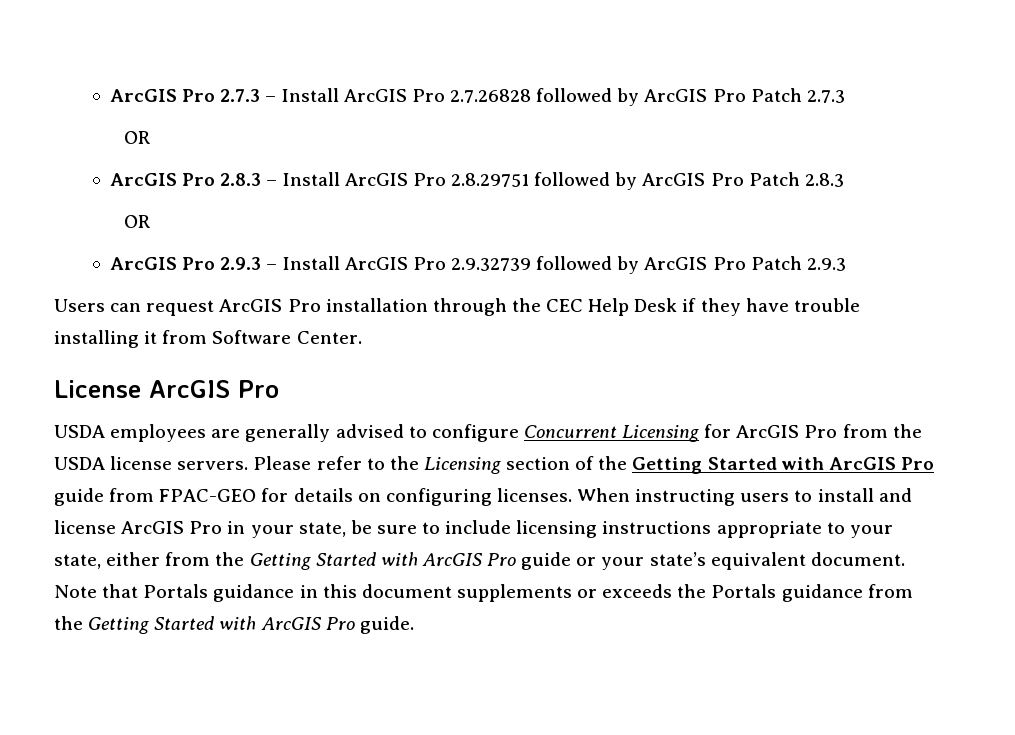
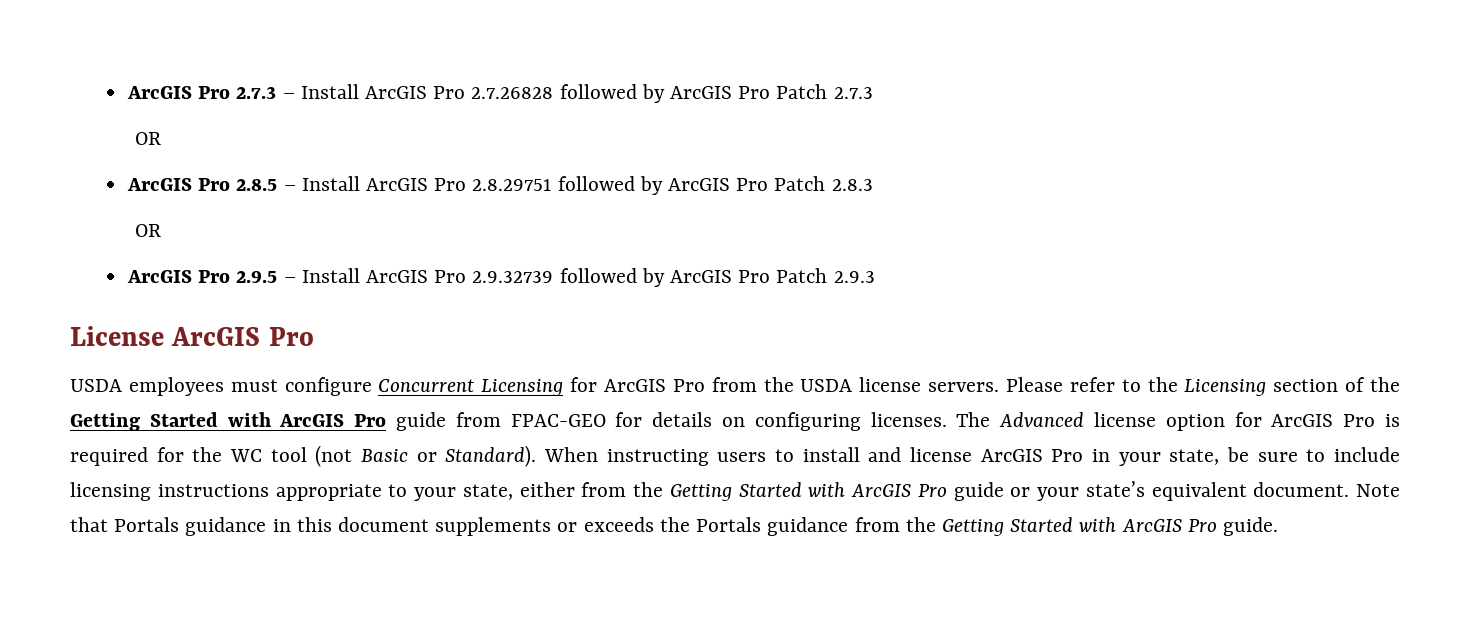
- ArcGIS Pro 2.8.3 – Install ArcGIS Pro 2.8.29751 followed by ArcGIS Pro Patch 2.8.3
+ ArcGIS Pro 2.8.5 – Install ArcGIS Pro 2.8.29751 followed by ArcGIS Pro Patch 2.8.3
- ArcGIS Pro 2.9.3 – Install ArcGIS Pro 2.9.32739 followed by ArcGIS Pro Patch 2.9.3
+ ArcGIS Pro 2.9.5 – Install ArcGIS Pro 2.9.32739 followed by ArcGIS Pro Patch 2.9.3
- Users can request ArcGIS Pro installation through the CEC Help Desk if they have trouble installing it from Software Center.
- USDA employees are generally advised to configure Concurrent Licensing for ArcGIS Pro from the USDA license servers.
+ USDA employees must configure Concurrent Licensing for ArcGIS Pro from the USDA license servers.
+ The Advanced license option for ArcGIS Pro is required for the WC tool (not Basic or Standard).

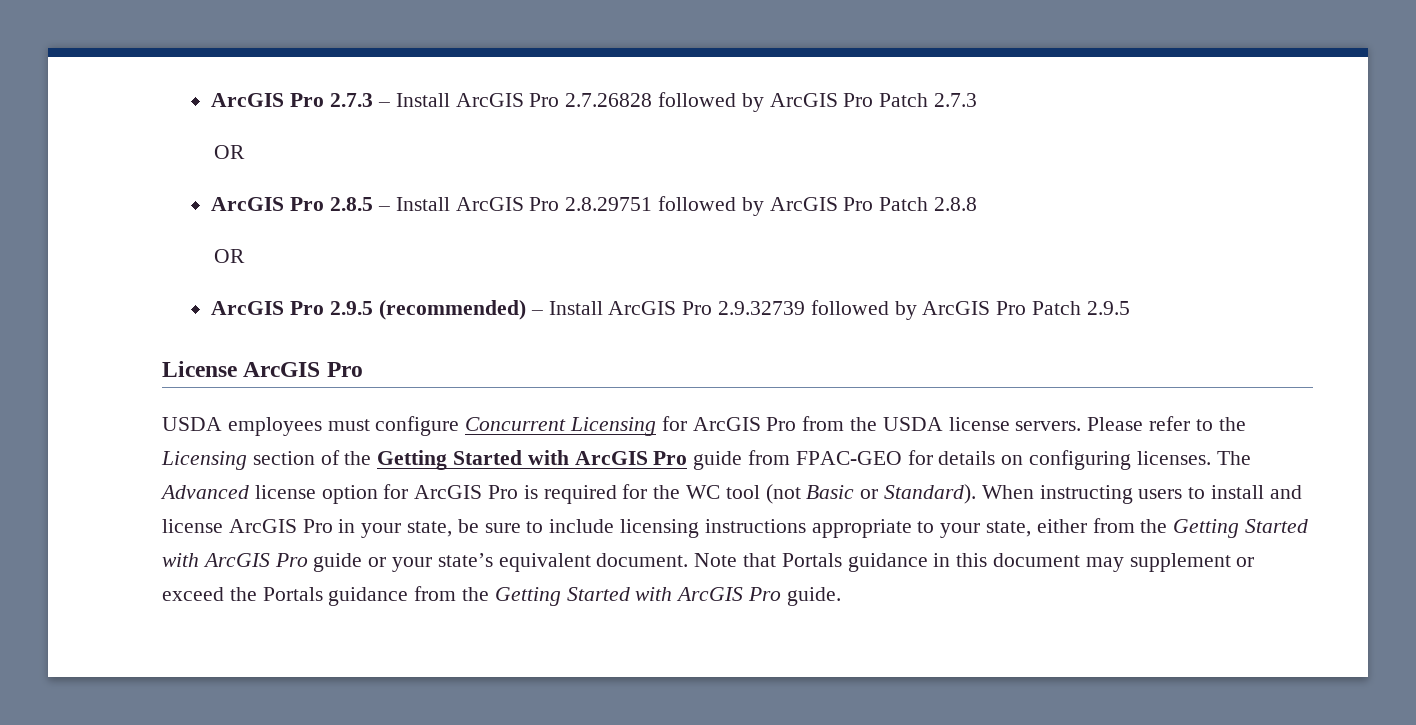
- ArcGIS Pro 2.8.5 – Install ArcGIS Pro 2.8.29751 followed by ArcGIS Pro Patch 2.8.3
+ ArcGIS Pro 2.8.5 – Install ArcGIS Pro 2.8.29751 followed by ArcGIS Pro Patch 2.8.8
- ArcGIS Pro 2.9.5 – Install ArcGIS Pro 2.9.32739 followed by ArcGIS Pro Patch 2.9.3
+ ArcGIS Pro 2.9.5 (recommended) – Install ArcGIS Pro 2.9.32739 followed by ArcGIS Pro Patch 2.9.5
- Note that Portals guidance in this document supplements or exceeds the Portals guidance from the Getting Started with ArcGIS Pro guide.
+ Note that Portals guidance in this document may supplement or exceed the Portals guidance from the Getting Started with ArcGIS Pro guide.

